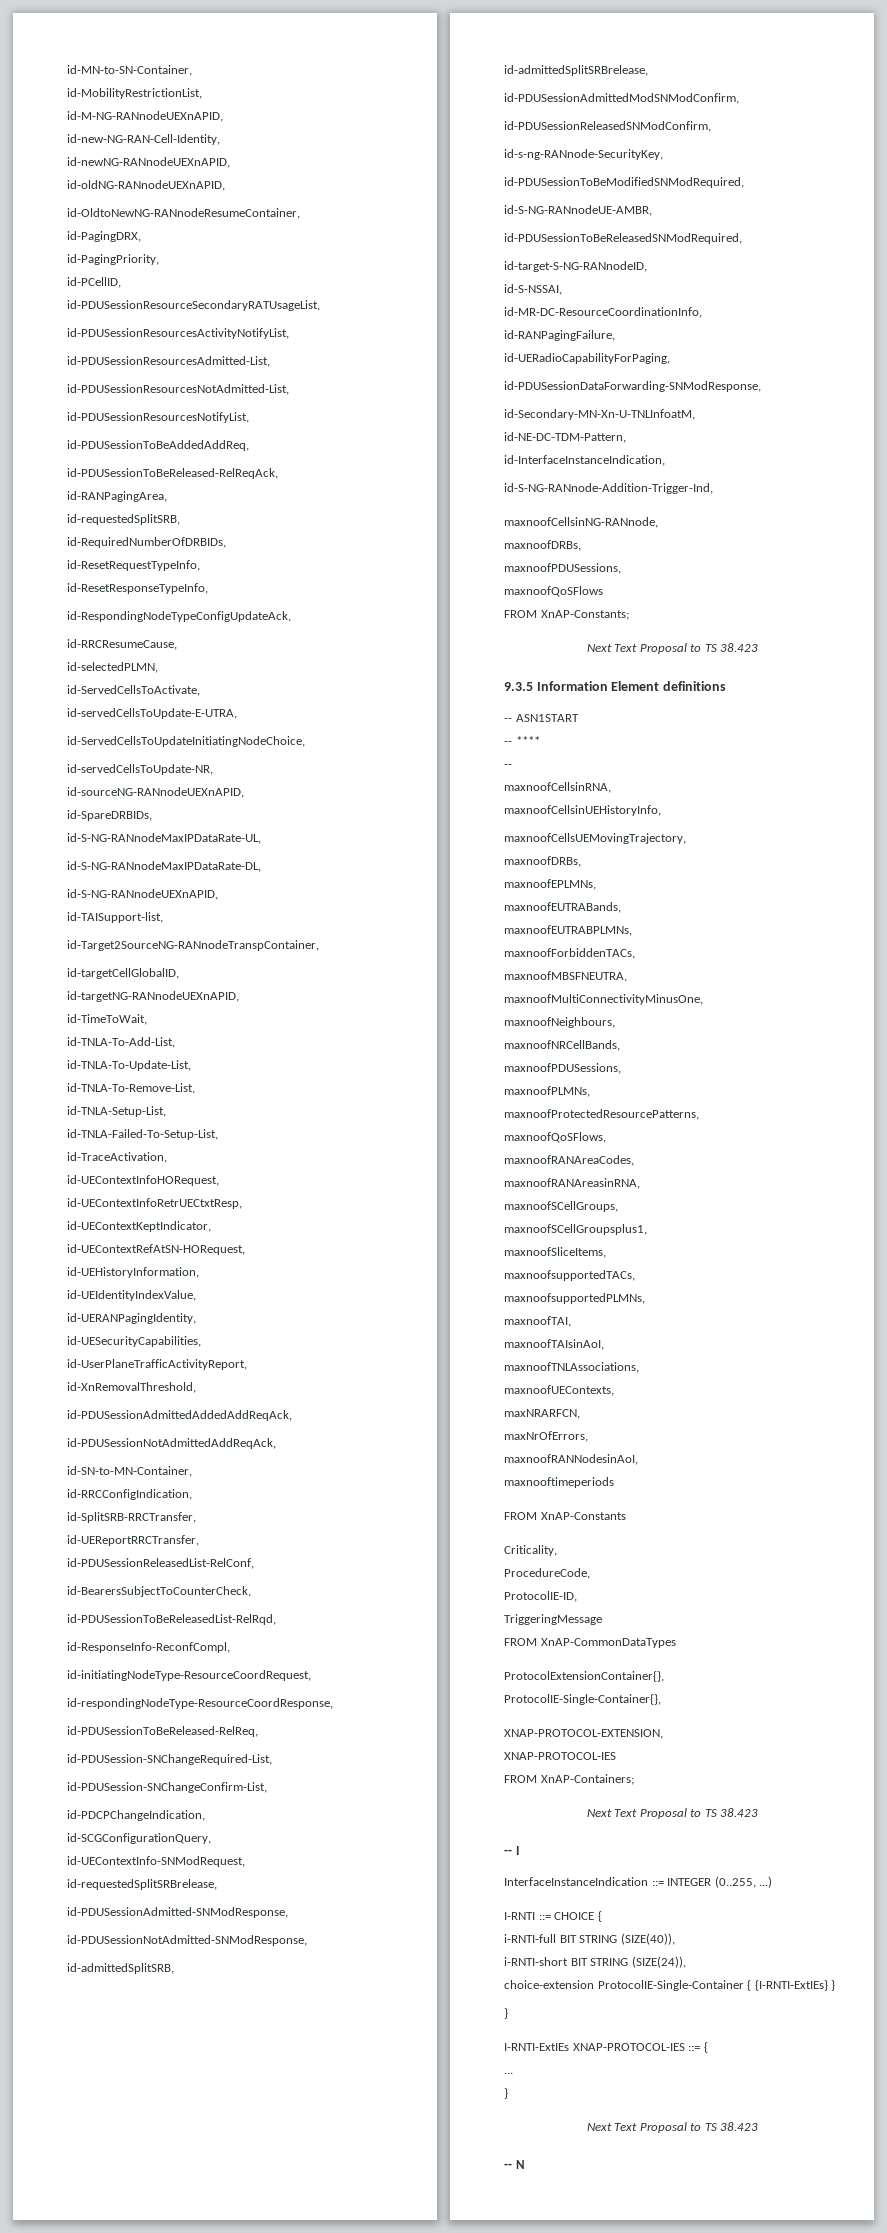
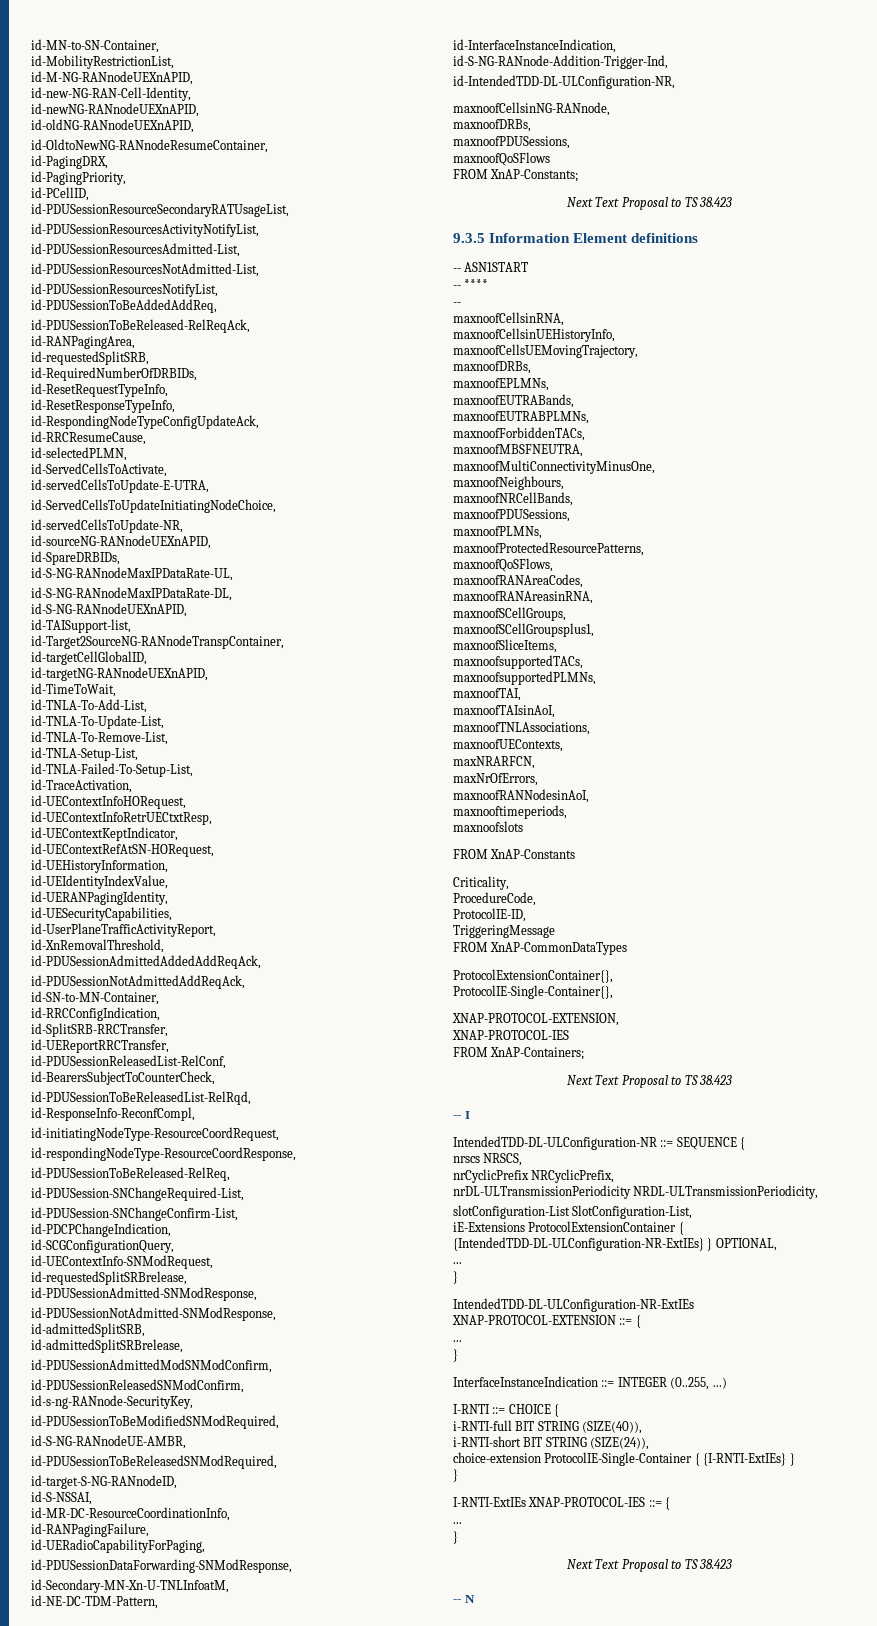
+ id-IntendedTDD-DL-ULConfiguration-NR,
- maxnooftimeperiods
+ maxnooftimeperiods,
+ maxnoofslots
+ IntendedTDD-DL-ULConfiguration-NR ::= SEQUENCE {
+ nrscs NRSCS,
+ nrCyclicPrefix NRCyclicPrefix,
+ nrDL-ULTransmissionPeriodicity NRDL-ULTransmissionPeriodicity,
+ slotConfiguration-List SlotConfiguration-List,
+ iE-Extensions ProtocolExtensionContainer { {IntendedTDD-DL-ULConfiguration-NR-ExtIEs} } OPTIONAL,
+ ...
+ }
+ IntendedTDD-DL-ULConfiguration-NR-ExtIEs XNAP-PROTOCOL-EXTENSION ::= {
+ ...
+ }

